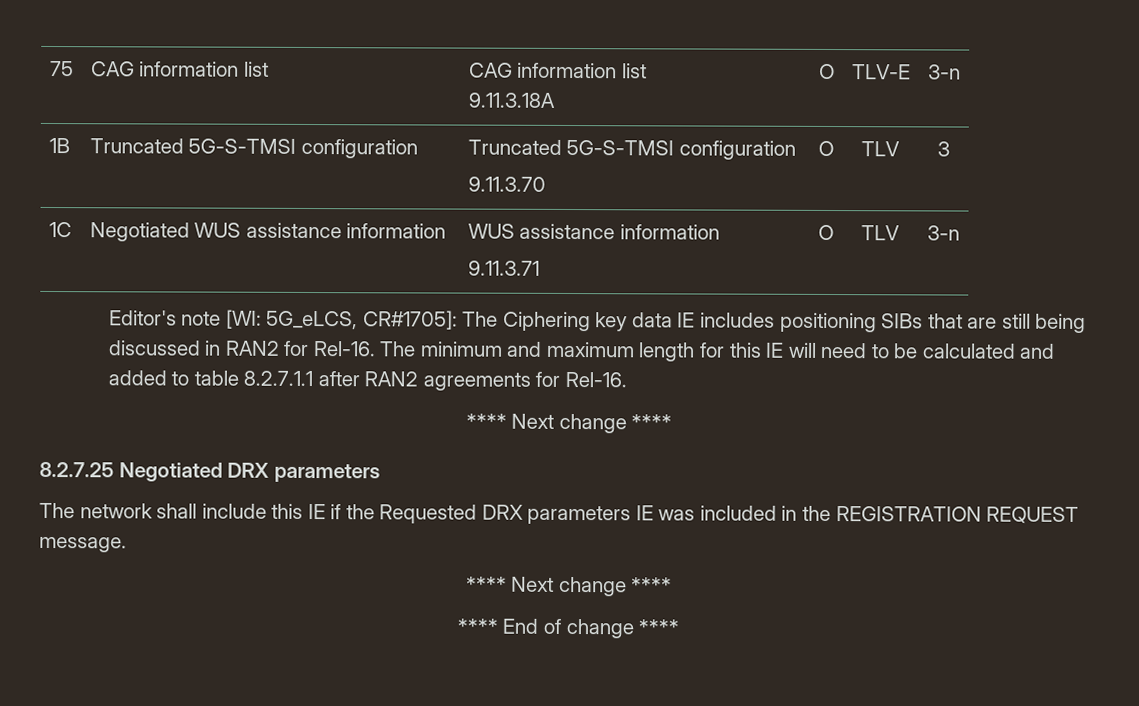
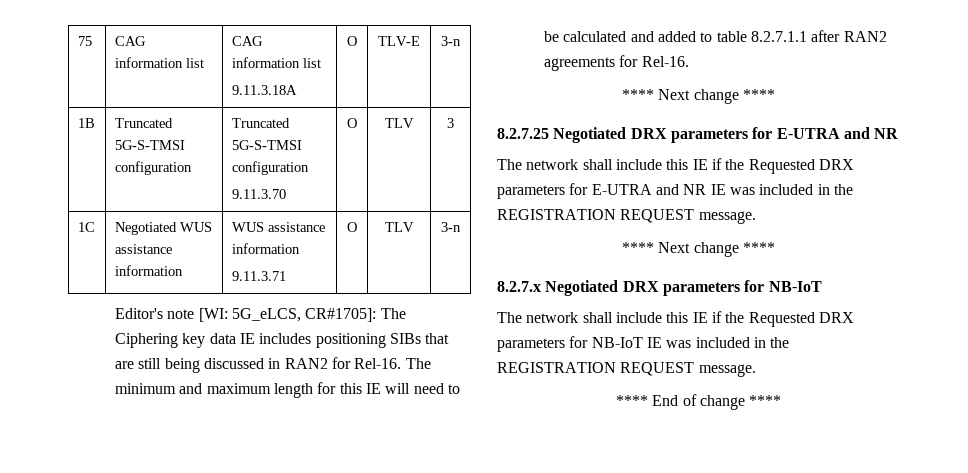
- 8.2.7.25 Negotiated DRX parameters
+ 8.2.7.25 Negotiated DRX parameters for E-UTRA and NR
- The network shall include this IE if the Requested DRX parameters IE was included in the REGISTRATION REQUEST message.
+ The network shall include this IE if the Requested DRX parameters for E-UTRA and NR IE was included in the REGISTRATION REQUEST message.
+ 8.2.7.x Negotiated DRX parameters for NB-IoT
+ The network shall include this IE if the Requested DRX parameters for NB-IoT IE was included in the REGISTRATION REQUEST message.

